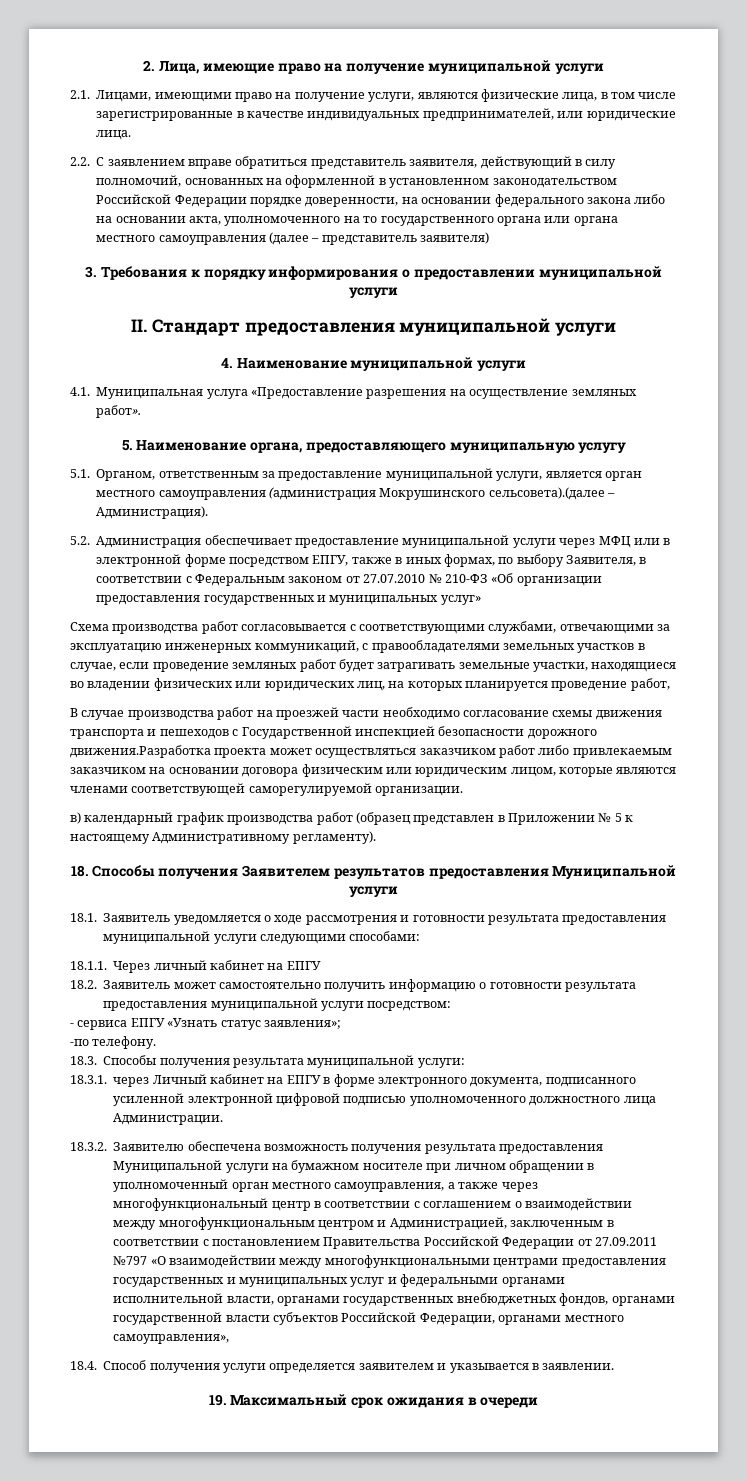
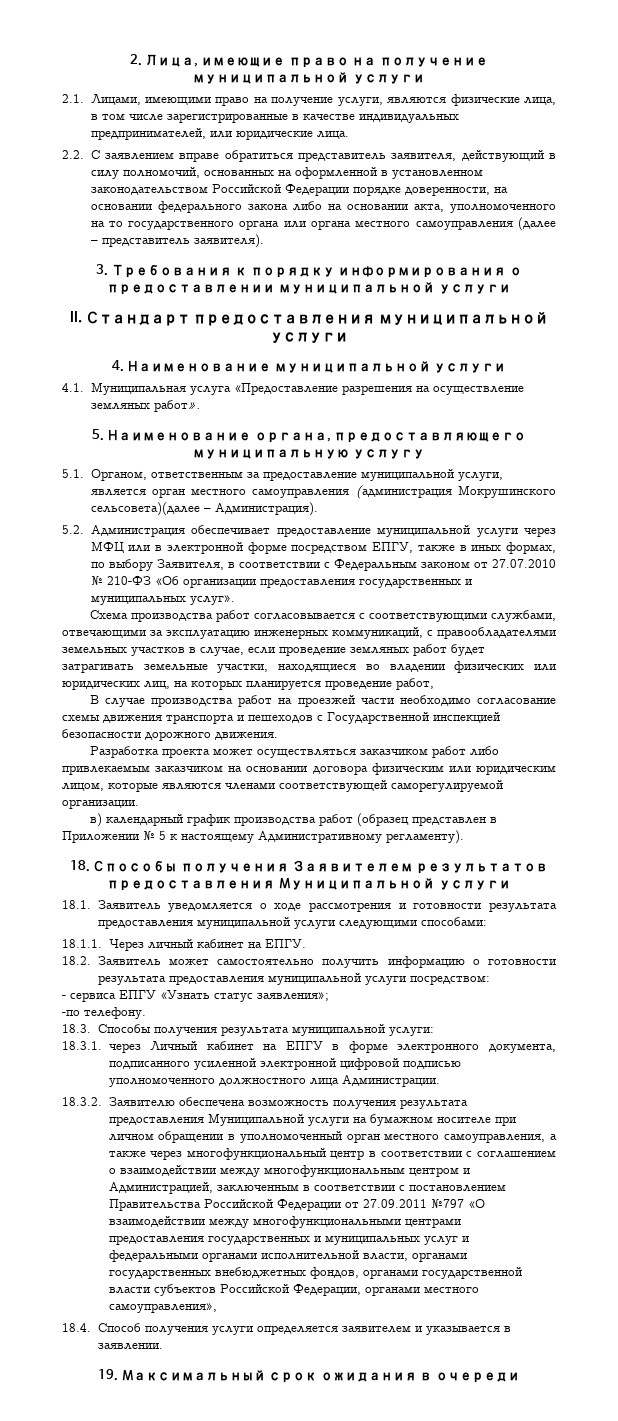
- 2.2. С заявлением вправе обратиться представитель заявителя, действующий в силу полномочий, основанных на оформленной в установленном законодательством Российской Федерации порядке доверенности, на основании федерального закона либо на основании акта, уполномоченного на то государственного органа или органа местного самоуправления (далее – представитель заявителя)
+ 2.2. С заявлением вправе обратиться представитель заявителя, действующий в силу полномочий, основанных на оформленной в установленном законодательством Российской Федерации порядке доверенности, на основании федерального закона либо на основании акта, уполномоченного на то государственного органа или органа местного самоуправления (далее – представитель заявителя).
- 5.1. Органом, ответственным за предоставление муниципальной услуги, является орган местного самоуправления (администрация Мокрушинского сельсовета).(далее – Администрация).
+ 5.1. Органом, ответственным за предоставление муниципальной услуги, является орган местного самоуправления (администрация Мокрушинского сельсовета)(далее – Администрация).
- 5.2. Администрация обеспечивает предоставление муниципальной услуги через МФЦ или в электронной форме посредством ЕПГУ, также в иных формах, по выбору Заявителя, в соответствии с Федеральным законом от 27.07.2010 № 210-ФЗ «Об организации предоставления государственных и муниципальных услуг»
+ 5.2. Администрация обеспечивает предоставление муниципальной услуги через МФЦ или в электронной форме посредством ЕПГУ, также в иных формах, по выбору Заявителя, в соответствии с Федеральным законом от 27.07.2010 № 210-ФЗ «Об организации предоставления государственных и муниципальных услуг».
- В случае производства работ на проезжей части необходимо согласование схемы движения транспорта и пешеходов с Государственной инспекцией безопасности дорожного движения.Разработка проекта может осуществляться заказчиком работ либо привлекаемым заказчиком на основании договора физическим или юридическим лицом, которые являются членами соответствующей саморегулируемой организации.
+ В случае производства работ на проезжей части необходимо согласование схемы движения транспорта и пешеходов с Государственной инспекцией безопасности дорожного движения.
+ Разработка проекта может осуществляться заказчиком работ либо привлекаемым заказчиком на основании договора физическим или юридическим лицом, которые являются членами соответствующей саморегулируемой организации.
- 18.1.1. Через личный кабинет на ЕПГУ
+ 18.1.1. Через личный кабинет на ЕПГУ.

